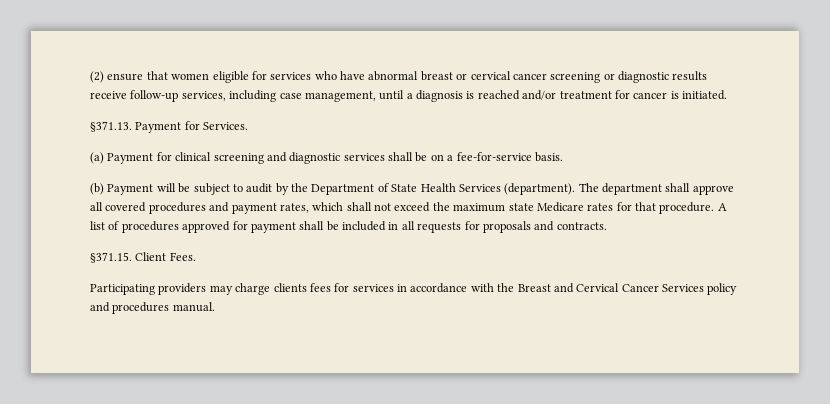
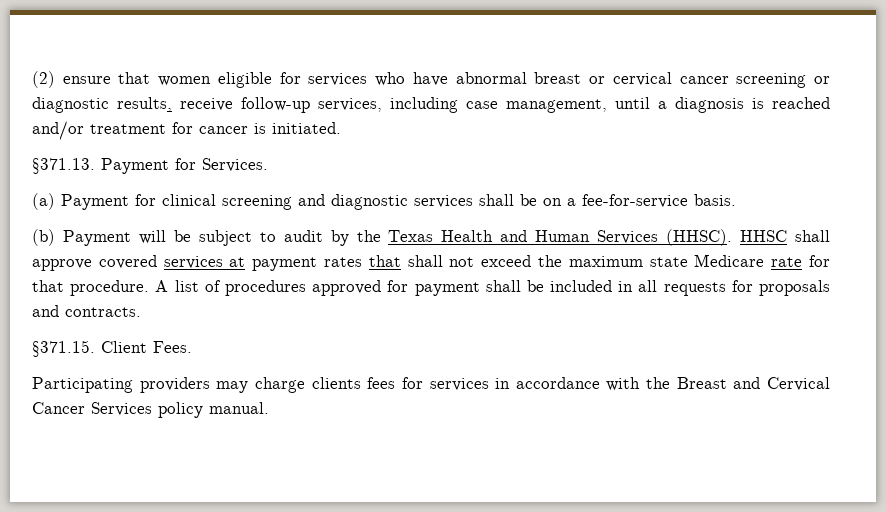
- (2) ensure that women eligible for services who have abnormal breast or cervical cancer screening or diagnostic results receive follow-up services, including case management, until a diagnosis is reached and/or treatment for cancer is initiated.
+ (2) ensure that women eligible for services who have abnormal breast or cervical cancer screening or diagnostic results, receive follow-up services, including case management, until a diagnosis is reached and/or treatment for cancer is initiated.
- (b) Payment will be subject to audit by the Department of State Health Services (department). The department shall approve all covered procedures and payment rates, which shall not exceed the maximum state Medicare rates for that procedure.
+ (b) Payment will be subject to audit by the Texas Health and Human Services (HHSC). HHSC shall approve covered services at payment rates that shall not exceed the maximum state Medicare rate for that procedure.
- Participating providers may charge clients fees for services in accordance with the Breast and Cervical Cancer Services policy and procedures manual.
+ Participating providers may charge clients fees for services in accordance with the Breast and Cervical Cancer Services policy manual.

